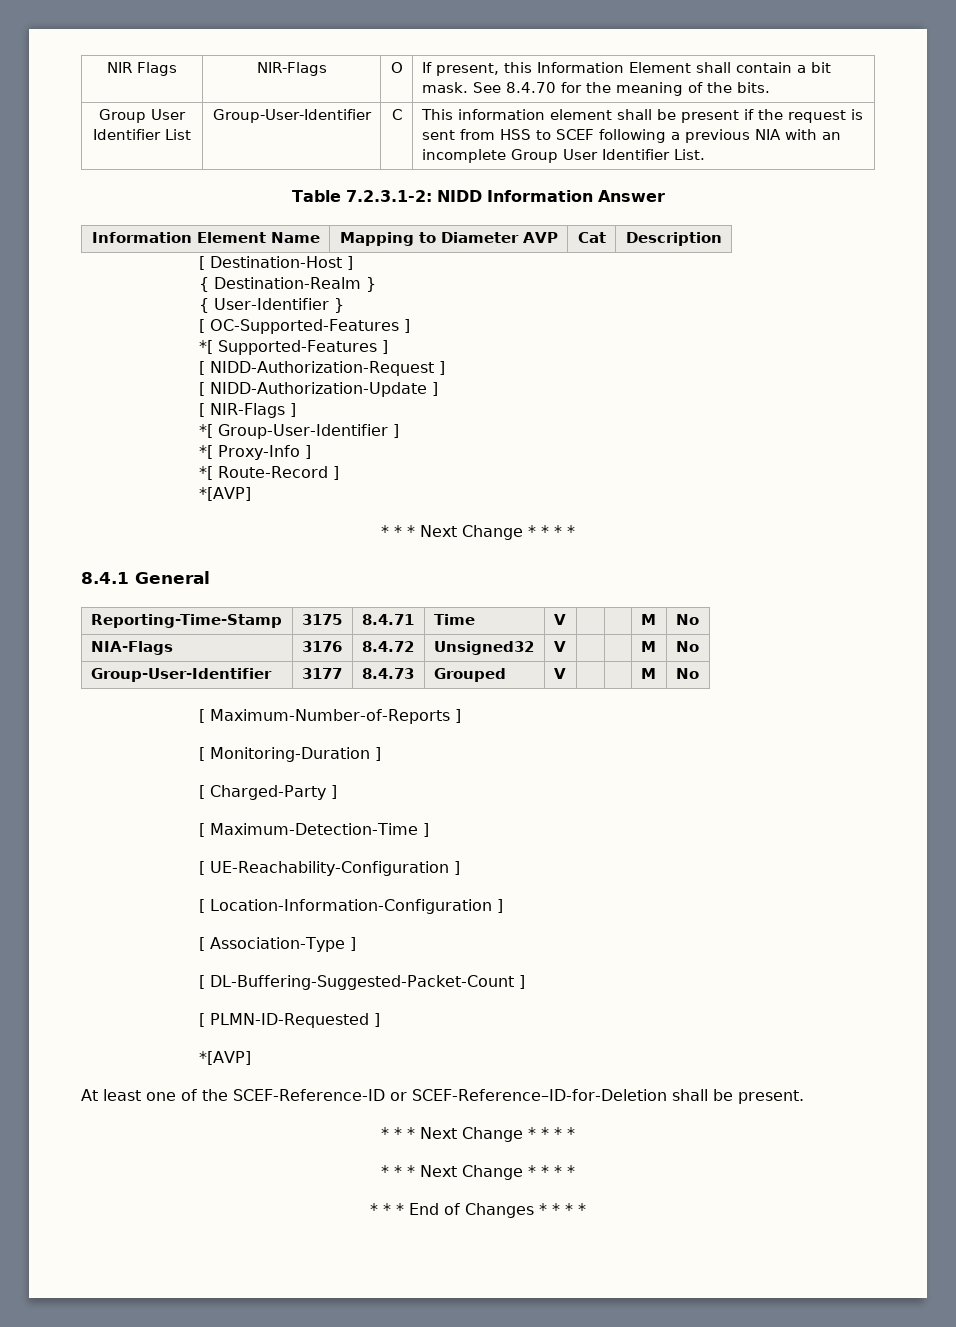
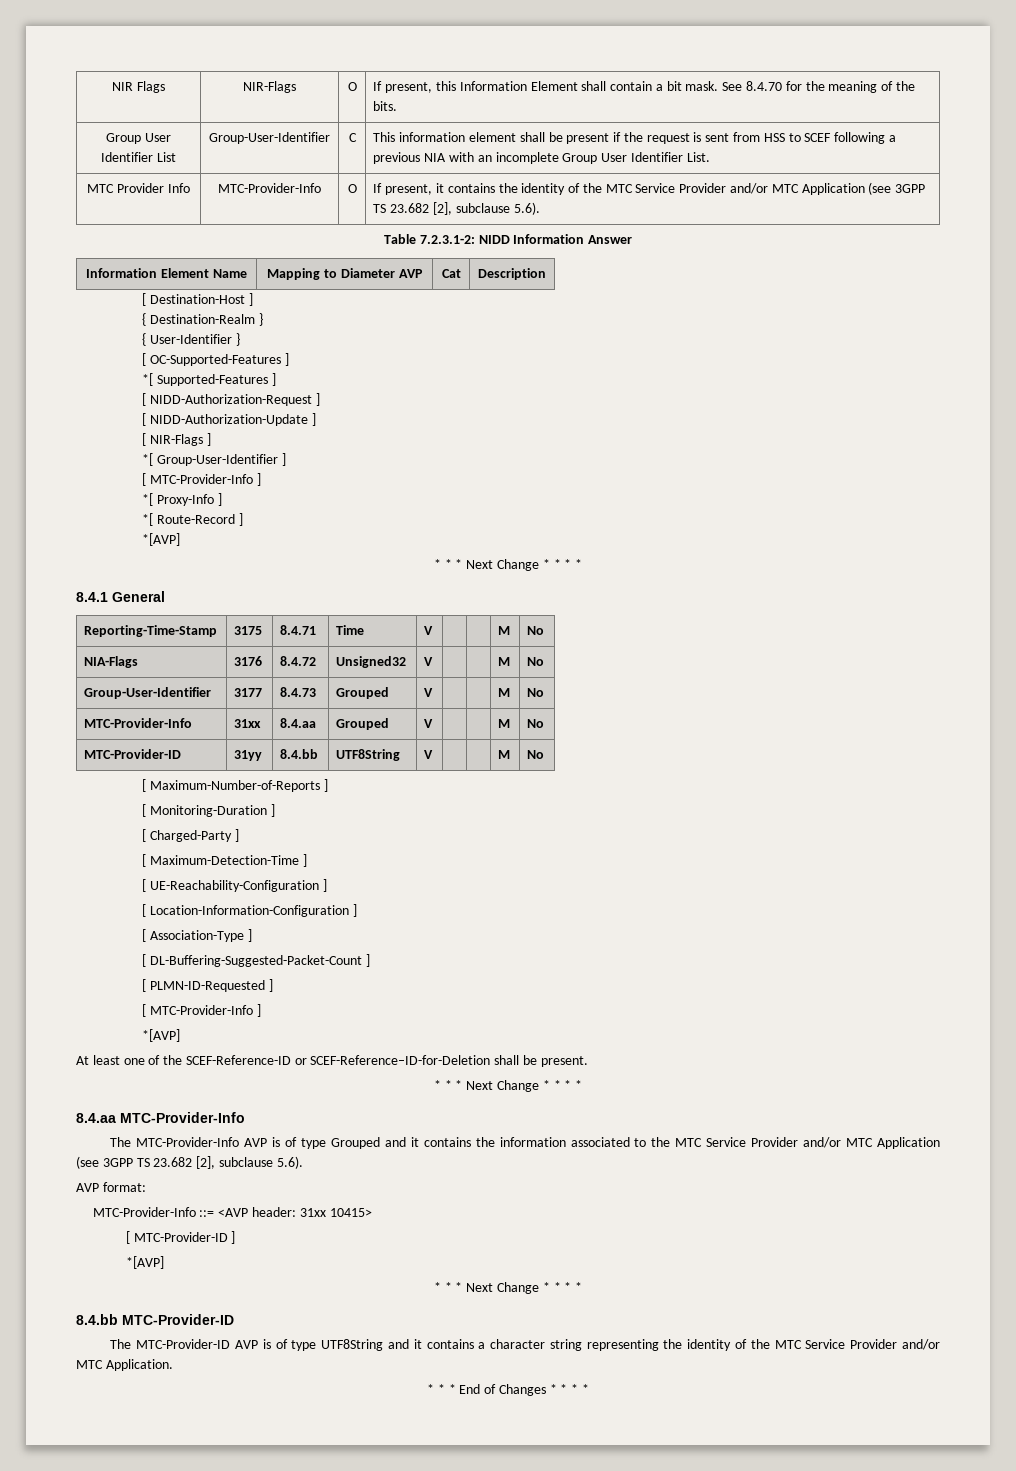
+ MTC Provider Info | MTC-Provider-Info | O | If present, it contains the identity of the MTC Service Provider and/or MTC Application (see 3GPP TS 23.682 [2], subclause 5.6).
  *[ Group-User-Identifier ]
+ [ MTC-Provider-Info ]
+ MTC-Provider-Info | 31xx | 8.4.aa | Grouped | V | | | M | No
+ MTC-Provider-ID | 31yy | 8.4.bb | UTF8String | V | | | M | No
  [ PLMN-ID-Requested ]
+ [ MTC-Provider-Info ]
  At least one of the SCEF-Reference-ID or SCEF-Reference–ID-for-Deletion shall be present.
  * * * Next Change * * * *
+ 8.4.aa MTC-Provider-Info
+ The MTC-Provider-Info AVP is of type Grouped and it contains the information associated to the MTC Service Provider and/or MTC Application (see 3GPP TS 23.682 [2], subclause 5.6).
+ AVP format:
+ MTC-Provider-Info ::= <AVP header: 31xx 10415>
+ [ MTC-Provider-ID ]
+ *[AVP]
  * * * Next Change * * * *
+ 8.4.bb MTC-Provider-ID
+ The MTC-Provider-ID AVP is of type UTF8String and it contains a character string representing the identity of the MTC Service Provider and/or MTC Application.

